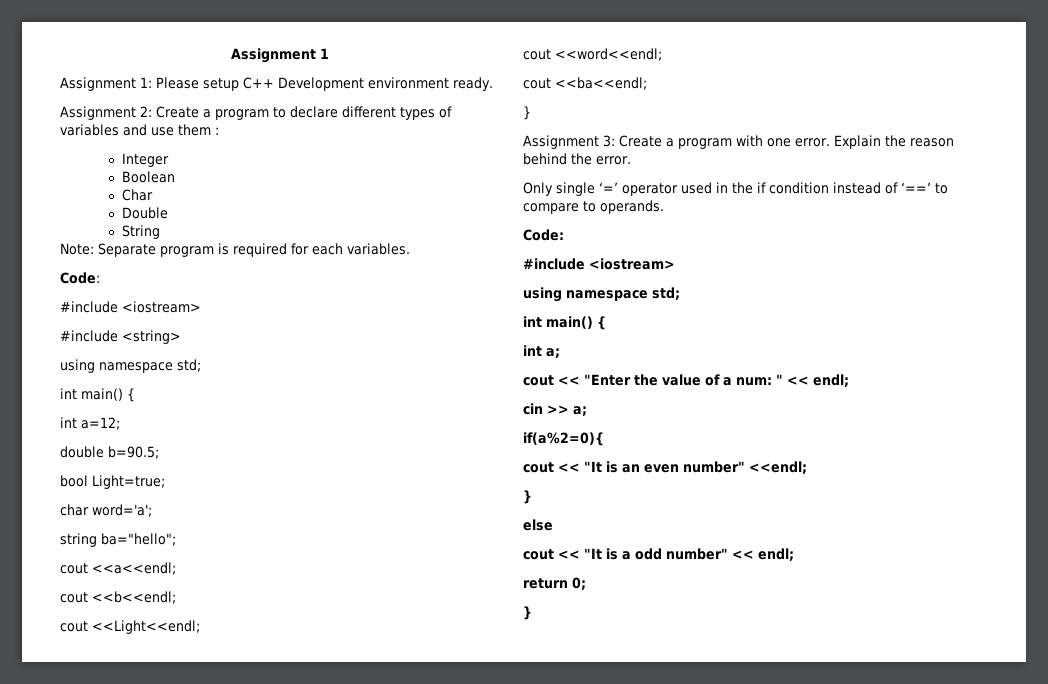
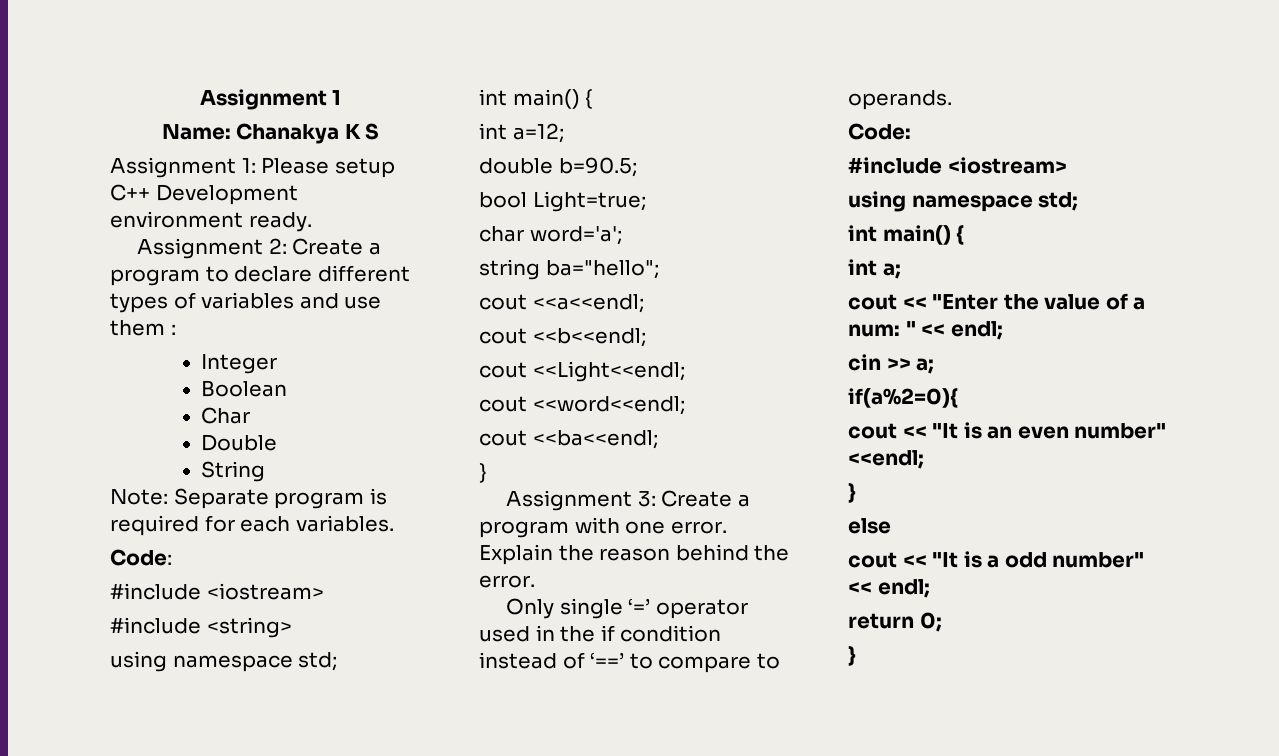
+ Name: Chanakya K S

